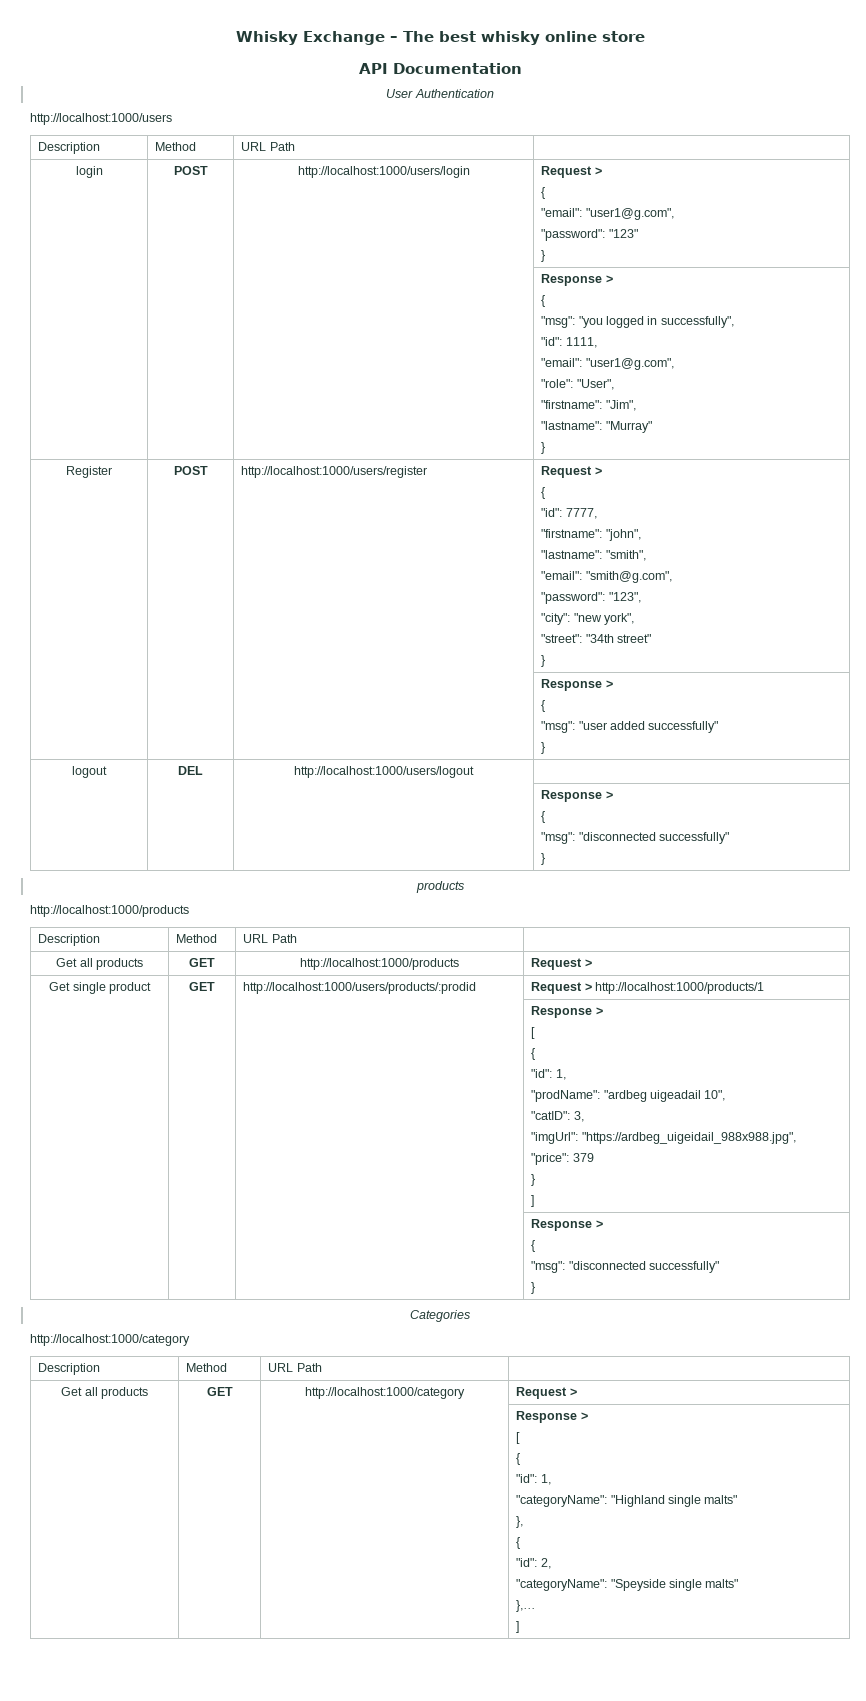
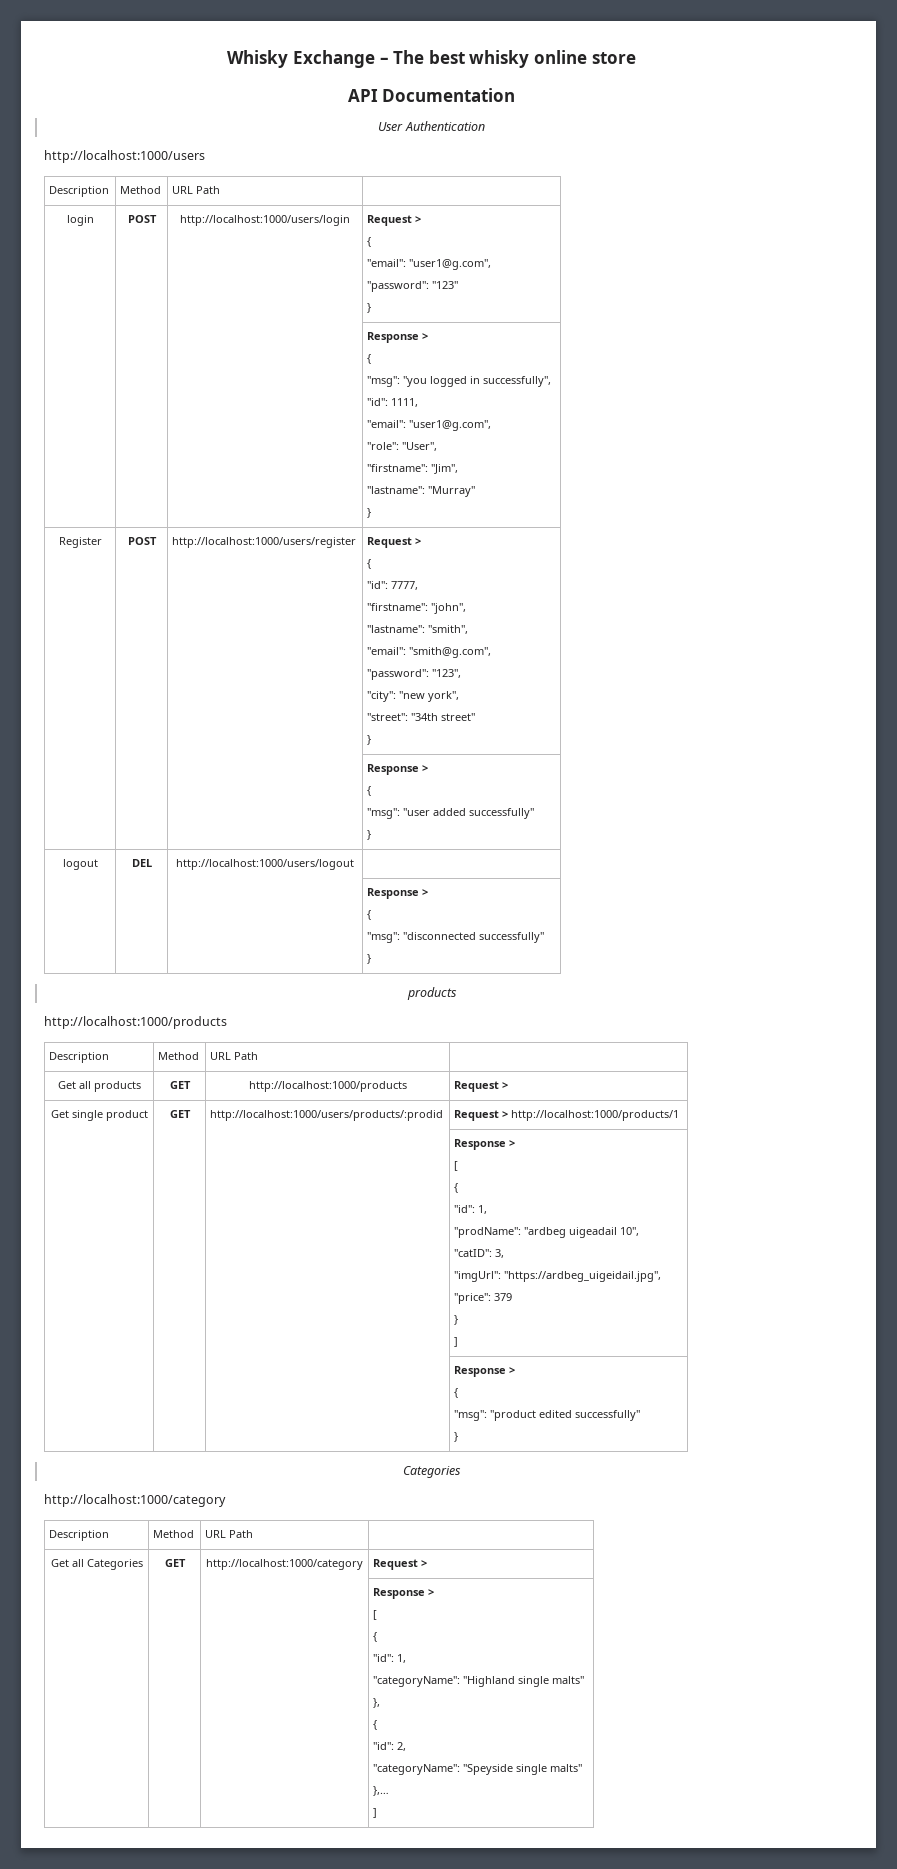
  Get single product | GET | http://localhost:1000/users/products/:prodid | Request > http://localhost:1000/products/1
  | | | Response >
  [
  {
  "id": 1,
  "prodName": "ardbeg uigeadail 10",
  "catID": 3,
- "imgUrl": "https://ardbeg_uigeidail_988x988.jpg",
+ "imgUrl": "https://ardbeg_uigeidail.jpg",
  "price": 379
  }
  ]
  | | | Response >
  {
- "msg": "disconnected successfully"
+ "msg": "product edited successfully"
- Get all products | GET | http://localhost:1000/category | Request >
+ Get all Categories | GET | http://localhost:1000/category | Request >

